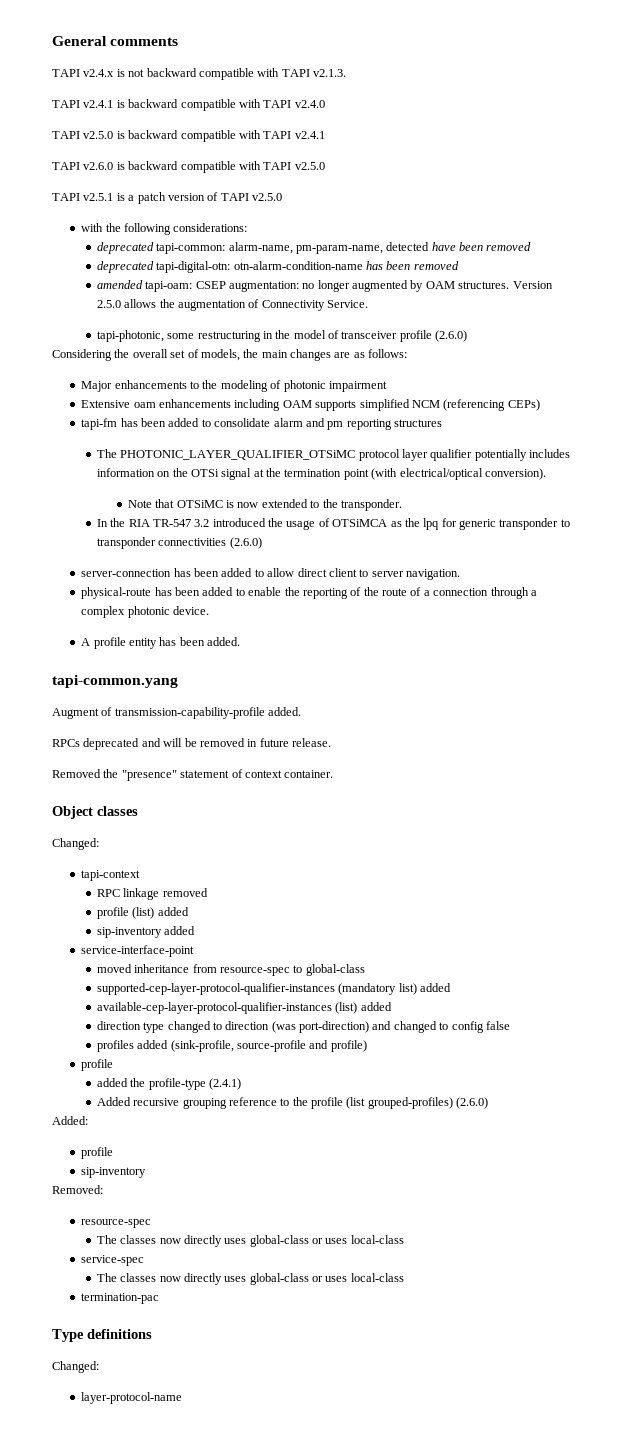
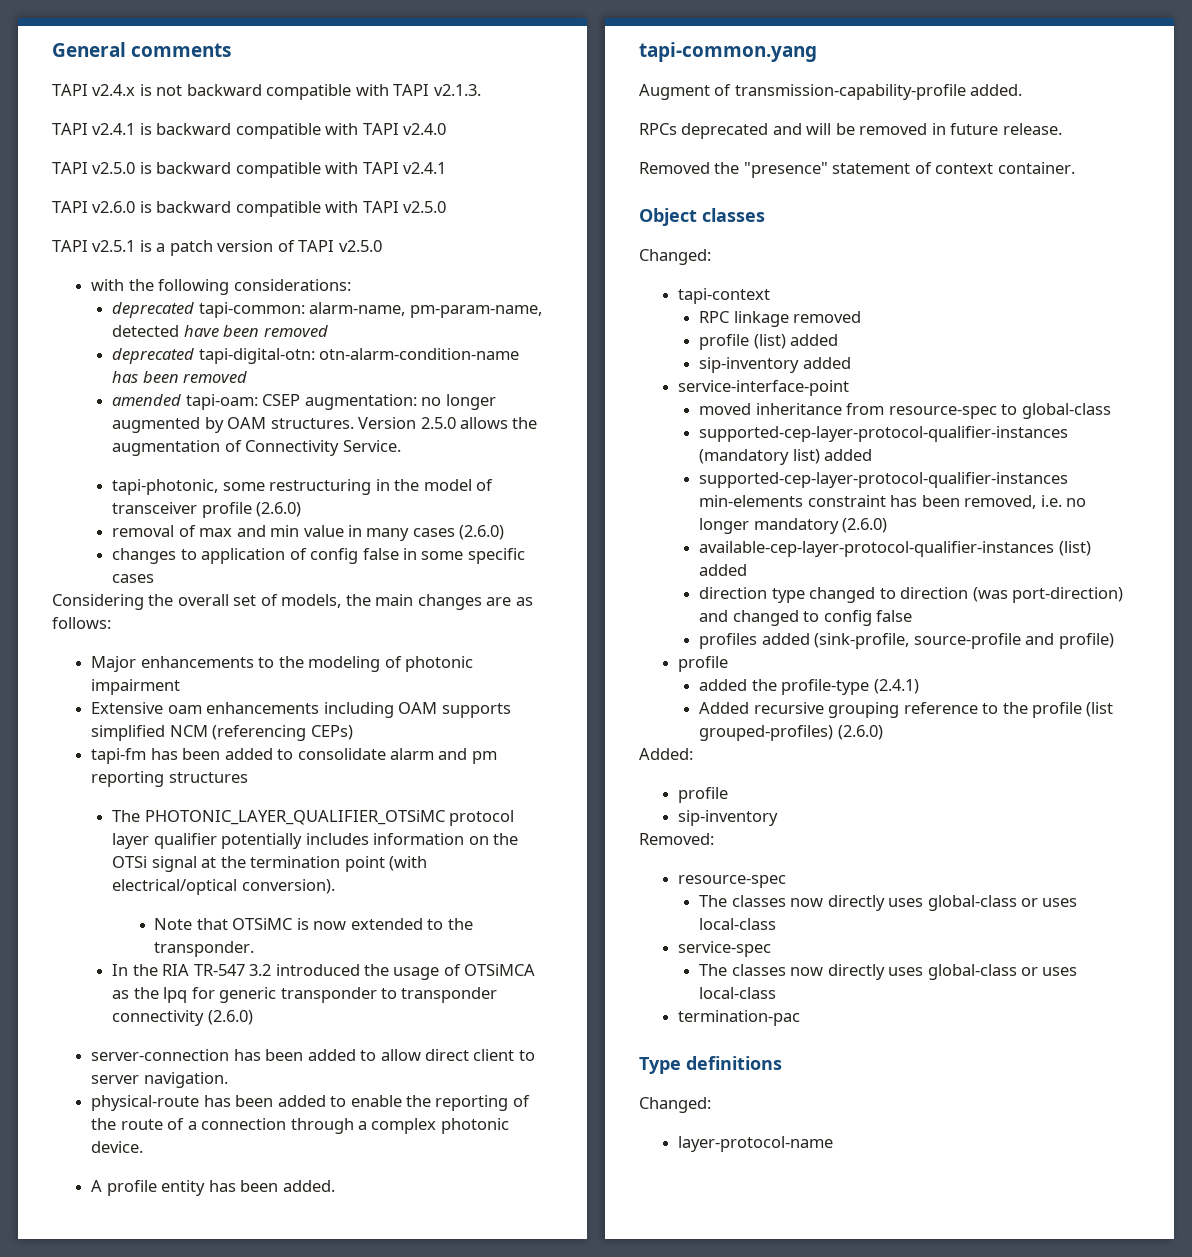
+ removal of max and min value in many cases (2.6.0)
+ changes to application of config false in some specific cases
- In the RIA TR-547 3.2 introduced the usage of OTSiMCA as the lpq for generic transponder to transponder connectivities (2.6.0)
+ In the RIA TR-547 3.2 introduced the usage of OTSiMCA as the lpq for generic transponder to transponder connectivity (2.6.0)
+ supported-cep-layer-protocol-qualifier-instances min-elements constraint has been removed, i.e. no longer mandatory (2.6.0)

